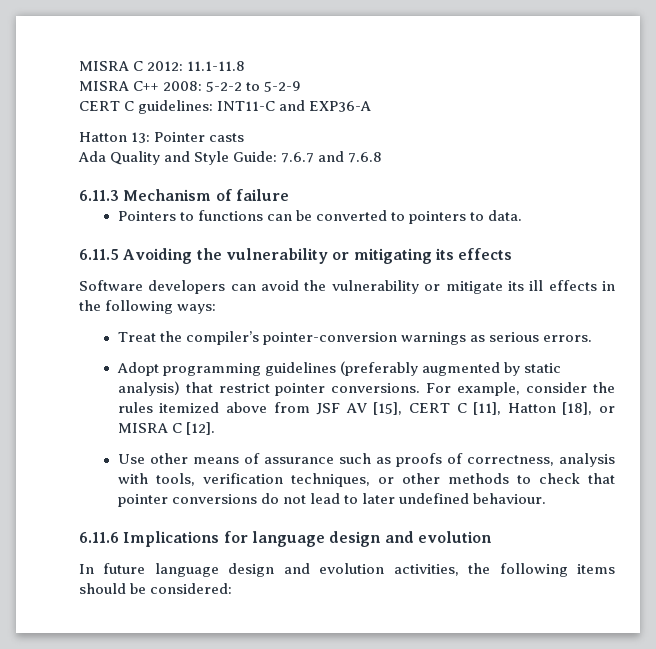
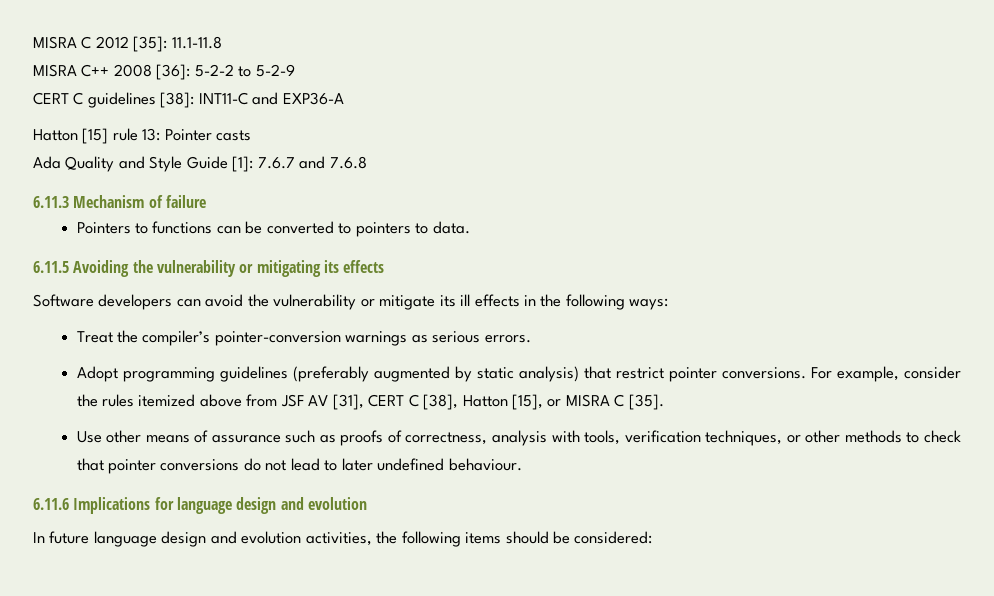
- MISRA C 2012: 11.1-11.8
+ MISRA C 2012 [35]: 11.1-11.8
- MISRA C++ 2008: 5-2-2 to 5-2-9
+ MISRA C++ 2008 [36]: 5-2-2 to 5-2-9
- CERT C guidelines: INT11-C and EXP36-A
+ CERT C guidelines [38]: INT11-C and EXP36-A
- Hatton 13: Pointer casts
+ Hatton [15] rule 13: Pointer casts
- Ada Quality and Style Guide: 7.6.7 and 7.6.8
+ Ada Quality and Style Guide [1]: 7.6.7 and 7.6.8
- For example, consider the rules itemized above from JSF AV [15], CERT C [11], Hatton [18], or MISRA C [12].
+ For example, consider the rules itemized above from JSF AV [31], CERT C [38], Hatton [15], or MISRA C [35].

